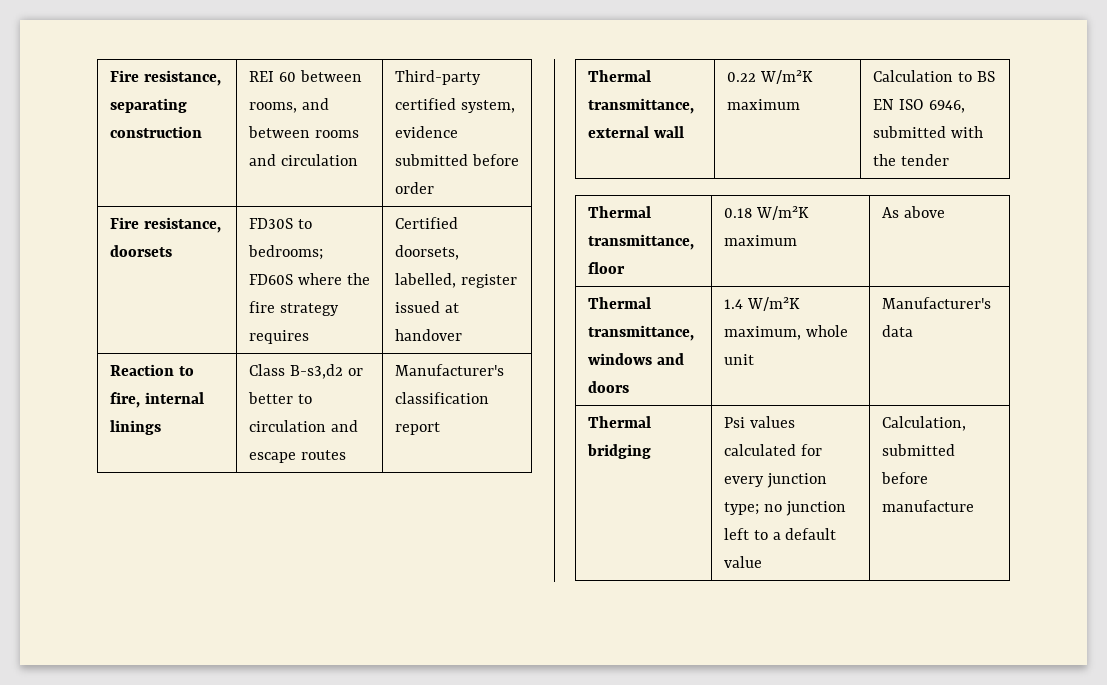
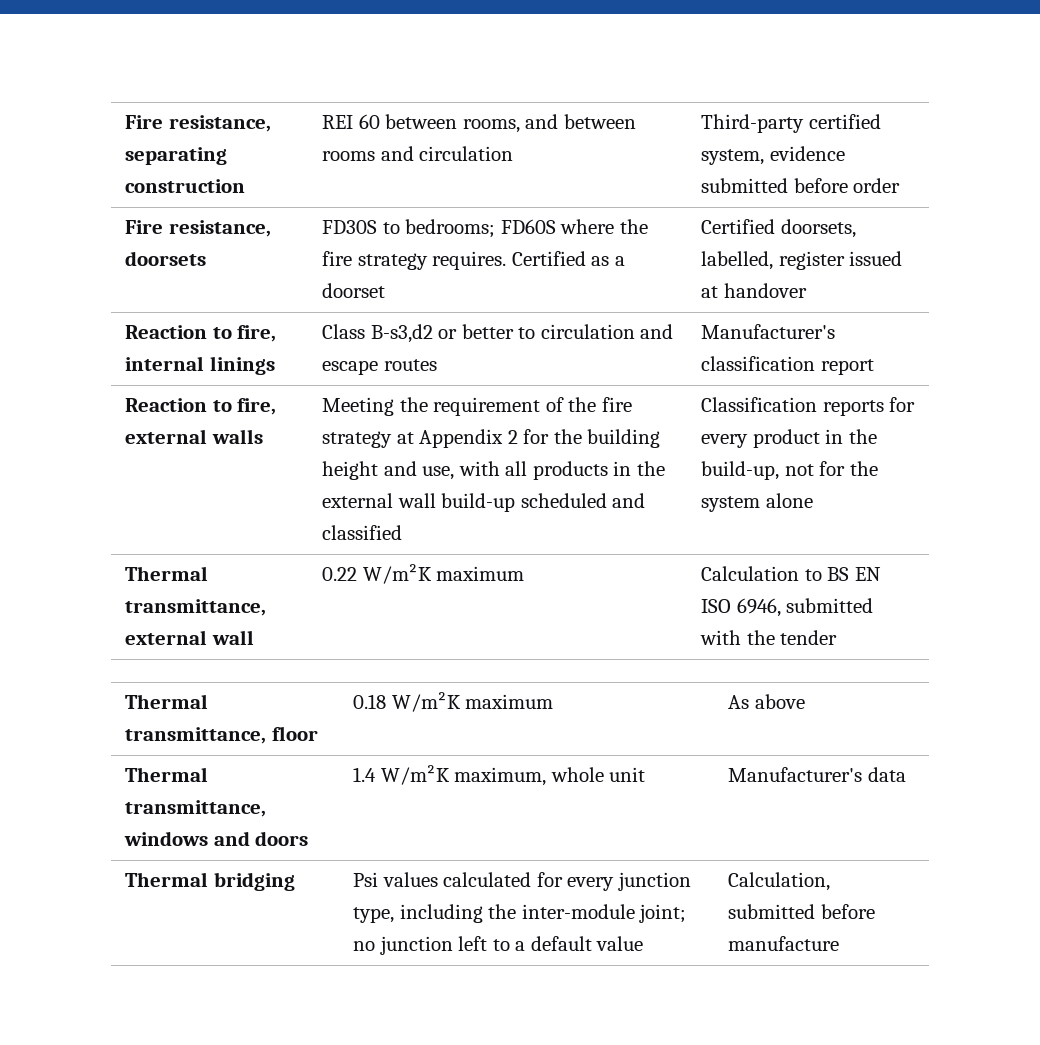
- Fire resistance, doorsets | FD30S to bedrooms; FD60S where the fire strategy requires | Certified doorsets, labelled, register issued at handover
+ Fire resistance, doorsets | FD30S to bedrooms; FD60S where the fire strategy requires. Certified as a doorset | Certified doorsets, labelled, register issued at handover
+ Reaction to fire, external walls | Meeting the requirement of the fire strategy at Appendix 2 for the building height and use, with all products in the external wall build-up scheduled and classified | Classification reports for every product in the build-up, not for the system alone
- Thermal bridging | Psi values calculated for every junction type; no junction left to a default value | Calculation, submitted before manufacture
+ Thermal bridging | Psi values calculated for every junction type, including the inter-module joint; no junction left to a default value | Calculation, submitted before manufacture

